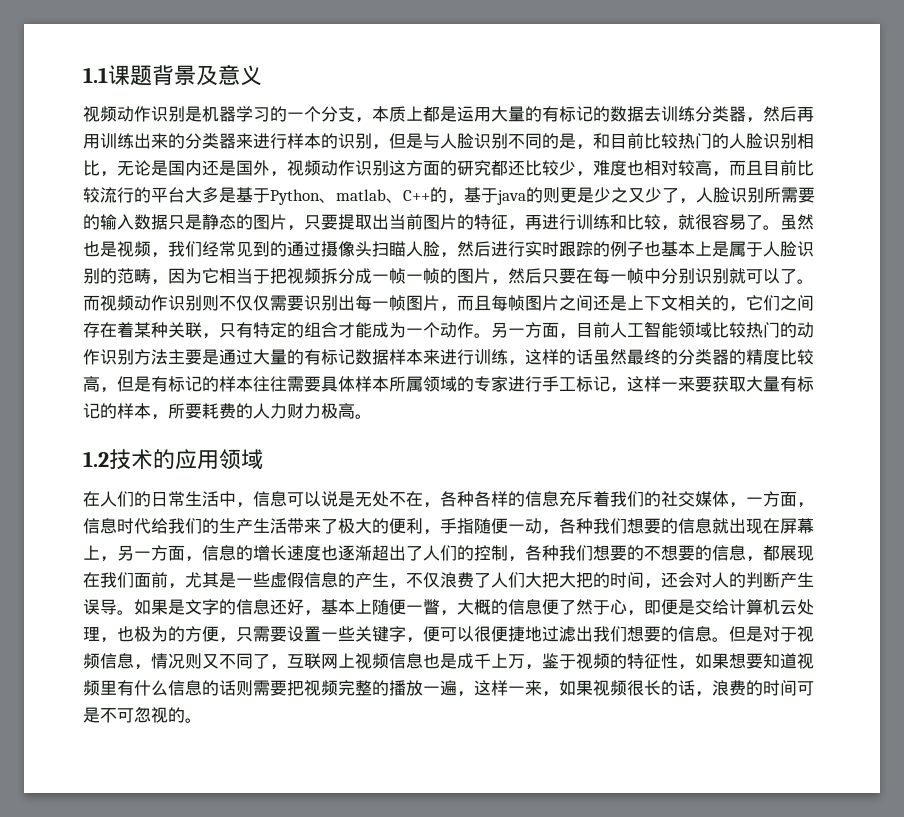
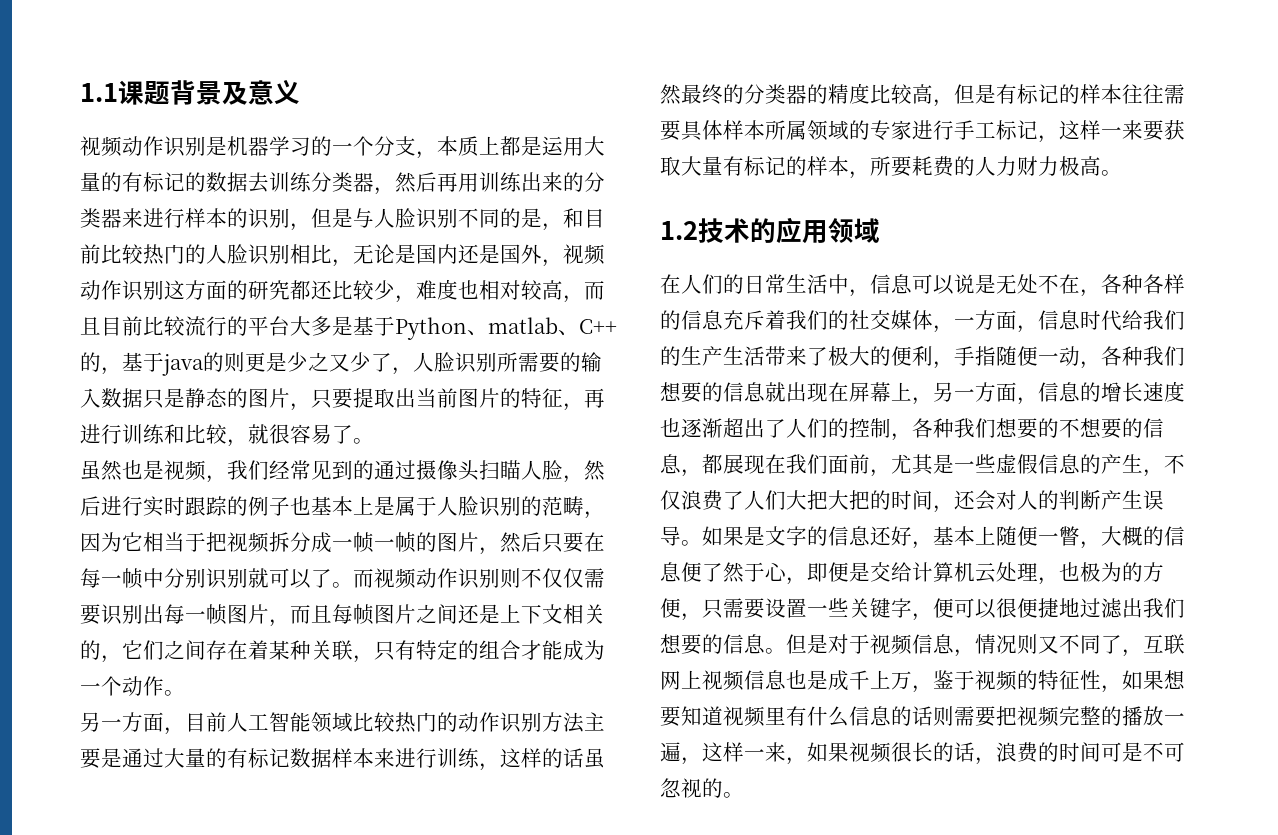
- 视频动作识别是机器学习的一个分支，本质上都是运用大量的有标记的数据去训练分类器，然后再用训练出来的分类器来进行样本的识别，但是与人脸识别不同的是，和目前比较热门的人脸识别相比，无论是国内还是国外，视频动作识别这方面的研究都还比较少，难度也相对较高，而且目前比较流行的平台大多是基于Python、matlab、C++的，基于java的则更是少之又少了，人脸识别所需要的输入数据只是静态的图片，只要提取出当前图片的特征，再进行训练和比较，就很容易了。虽然也是视频，我们经常见到的通过摄像头扫瞄人脸，然后进行实时跟踪的例子也基本上是属于人脸识别的范畴，因为它相当于把视频拆分成一帧一帧的图片，然后只要在每一帧中分别识别就可以了。
+ 视频动作识别是机器学习的一个分支，本质上都是运用大量的有标记的数据去训练分类器，然后再用训练出来的分类器来进行样本的识别，但是与人脸识别不同的是，和目前比较热门的人脸识别相比，无论是国内还是国外，视频动作识别这方面的研究都还比较少，难度也相对较高，而且目前比较流行的平台大多是基于Python、matlab、C++的，基于java的则更是少之又少了，人脸识别所需要的输入数据只是静态的图片，只要提取出当前图片的特征，再进行训练和比较，就很容易了。
+ 虽然也是视频，我们经常见到的通过摄像头扫瞄人脸，然后进行实时跟踪的例子也基本上是属于人脸识别的范畴，因为它相当于把视频拆分成一帧一帧的图片，然后只要在每一帧中分别识别就可以了。
- 而视频动作识别则不仅仅需要识别出每一帧图片，而且每帧图片之间还是上下文相关的，它们之间存在着某种关联，只有特定的组合才能成为一个动作。另一方面，目前人工智能领域比较热门的动作识别方法主要是通过大量的有标记数据样本来进行训练，这样的话虽然最终的分类器的精度比较高，但是有标记的样本往往需要具体样本所属领域的专家进行手工标记，这样一来要获取大量有标记的样本，所要耗费的人力财力极高。
+ 而视频动作识别则不仅仅需要识别出每一帧图片，而且每帧图片之间还是上下文相关的，它们之间存在着某种关联，只有特定的组合才能成为一个动作。
+ 另一方面，目前人工智能领域比较热门的动作识别方法主要是通过大量的有标记数据样本来进行训练，这样的话虽然最终的分类器的精度比较高，但是有标记的样本往往需要具体样本所属领域的专家进行手工标记，这样一来要获取大量有标记的样本，所要耗费的人力财力极高。

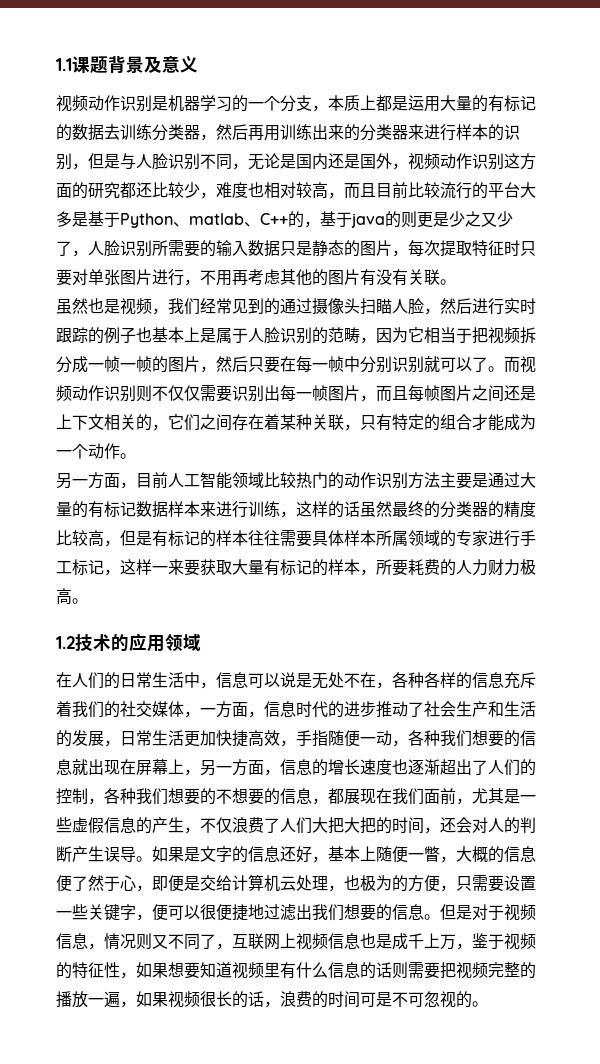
- 视频动作识别是机器学习的一个分支，本质上都是运用大量的有标记的数据去训练分类器，然后再用训练出来的分类器来进行样本的识别，但是与人脸识别不同的是，和目前比较热门的人脸识别相比，无论是国内还是国外，视频动作识别这方面的研究都还比较少，难度也相对较高，而且目前比较流行的平台大多是基于Python、matlab、C++的，基于java的则更是少之又少了，人脸识别所需要的输入数据只是静态的图片，只要提取出当前图片的特征，再进行训练和比较，就很容易了。
+ 视频动作识别是机器学习的一个分支，本质上都是运用大量的有标记的数据去训练分类器，然后再用训练出来的分类器来进行样本的识别，但是与人脸识别不同，无论是国内还是国外，视频动作识别这方面的研究都还比较少，难度也相对较高，而且目前比较流行的平台大多是基于Python、matlab、C++的，基于java的则更是少之又少了，人脸识别所需要的输入数据只是静态的图片，每次提取特征时只要对单张图片进行，不用再考虑其他的图片有没有关联。
- 在人们的日常生活中，信息可以说是无处不在，各种各样的信息充斥着我们的社交媒体，一方面，信息时代给我们的生产生活带来了极大的便利，手指随便一动，各种我们想要的信息就出现在屏幕上，另一方面，信息的增长速度也逐渐超出了人们的控制，各种我们想要的不想要的信息，都展现在我们面前，尤其是一些虚假信息的产生，不仅浪费了人们大把大把的时间，还会对人的判断产生误导。
+ 在人们的日常生活中，信息可以说是无处不在，各种各样的信息充斥着我们的社交媒体，一方面，信息时代的进步推动了社会生产和生活的发展，日常生活更加快捷高效，手指随便一动，各种我们想要的信息就出现在屏幕上，另一方面，信息的增长速度也逐渐超出了人们的控制，各种我们想要的不想要的信息，都展现在我们面前，尤其是一些虚假信息的产生，不仅浪费了人们大把大把的时间，还会对人的判断产生误导。
- 但是对于视频信息，情况则又不同了，互联网上视频信息也是成千上万，鉴于视频的特征性，如果想要知道视频里有什么信息的话则需要把视频完整的播放一遍，这样一来，如果视频很长的话，浪费的时间可是不可忽视的。
+ 但是对于视频信息，情况则又不同了，互联网上视频信息也是成千上万，鉴于视频的特征性，如果想要知道视频里有什么信息的话则需要把视频完整的播放一遍，如果视频很长的话，浪费的时间可是不可忽视的。

